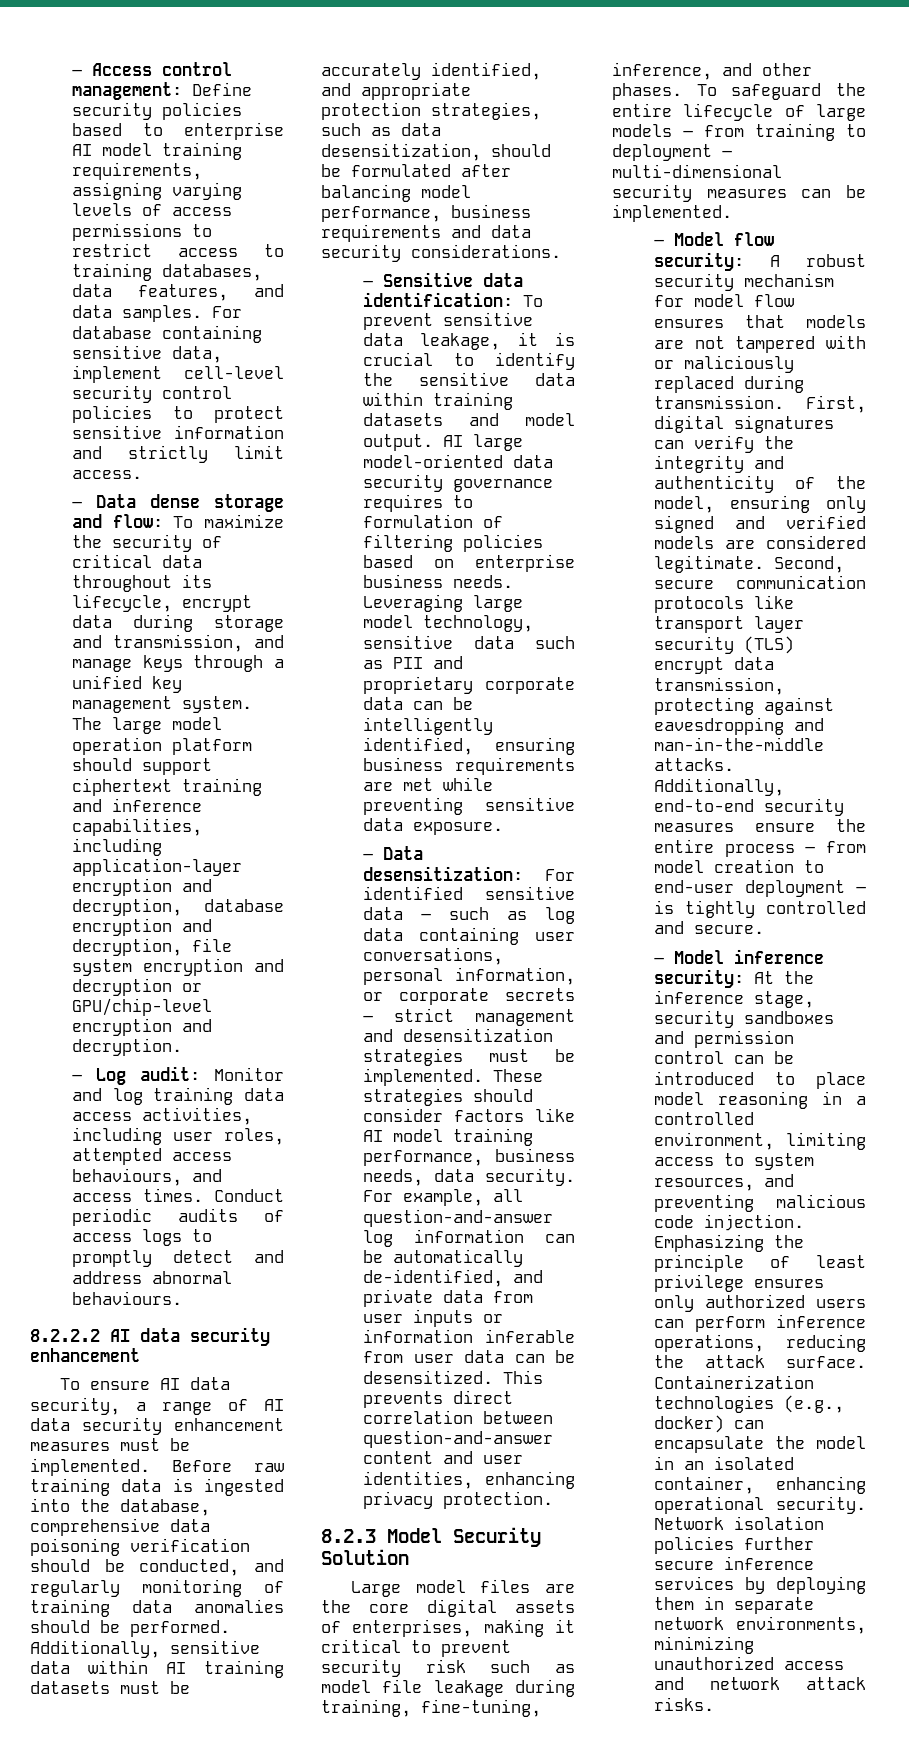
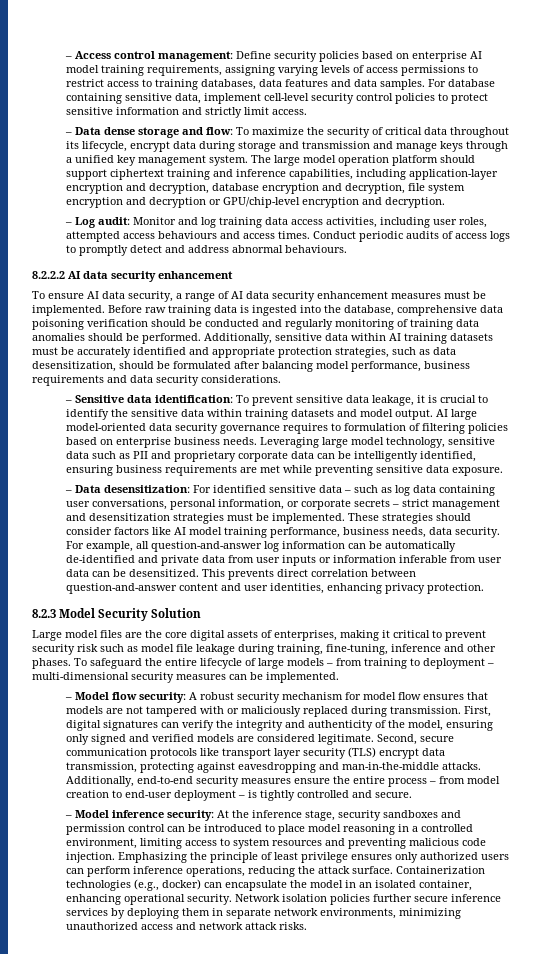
- – Access control management: Define security policies based to enterprise AI model training requirements, assigning varying levels of access permissions to restrict access to training databases, data features, and data samples.
+ – Access control management: Define security policies based on enterprise AI model training requirements, assigning varying levels of access permissions to restrict access to training databases, data features and data samples.
- – Data dense storage and flow: To maximize the security of critical data throughout its lifecycle, encrypt data during storage and transmission, and manage keys through a unified key management system.
+ – Data dense storage and flow: To maximize the security of critical data throughout its lifecycle, encrypt data during storage and transmission and manage keys through a unified key management system.
- – Log audit: Monitor and log training data access activities, including user roles, attempted access behaviours, and access times.
+ – Log audit: Monitor and log training data access activities, including user roles, attempted access behaviours and access times.
- Before raw training data is ingested into the database, comprehensive data poisoning verification should be conducted, and regularly monitoring of training data anomalies should be performed.
+ Before raw training data is ingested into the database, comprehensive data poisoning verification should be conducted and regularly monitoring of training data anomalies should be performed.
- Additionally, sensitive data within AI training datasets must be accurately identified, and appropriate protection strategies, such as data desensitization, should be formulated after balancing model performance, business requirements and data security considerations.
+ Additionally, sensitive data within AI training datasets must be accurately identified and appropriate protection strategies, such as data desensitization, should be formulated after balancing model performance, business requirements and data security considerations.
- For example, all question-and-answer log information can be automatically de-identified, and private data from user inputs or information inferable from user data can be desensitized.
+ For example, all question-and-answer log information can be automatically de-identified and private data from user inputs or information inferable from user data can be desensitized.
- Large model files are the core digital assets of enterprises, making it critical to prevent security risk such as model file leakage during training, fine-tuning, inference, and other phases.
+ Large model files are the core digital assets of enterprises, making it critical to prevent security risk such as model file leakage during training, fine-tuning, inference and other phases.
- – Model inference security: At the inference stage, security sandboxes and permission control can be introduced to place model reasoning in a controlled environment, limiting access to system resources, and preventing malicious code injection.
+ – Model inference security: At the inference stage, security sandboxes and permission control can be introduced to place model reasoning in a controlled environment, limiting access to system resources and preventing malicious code injection.

